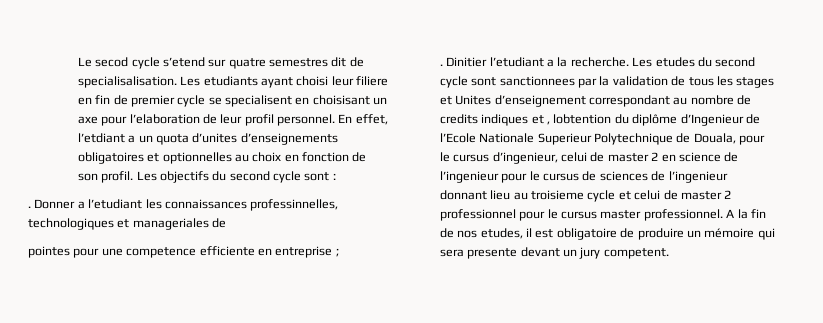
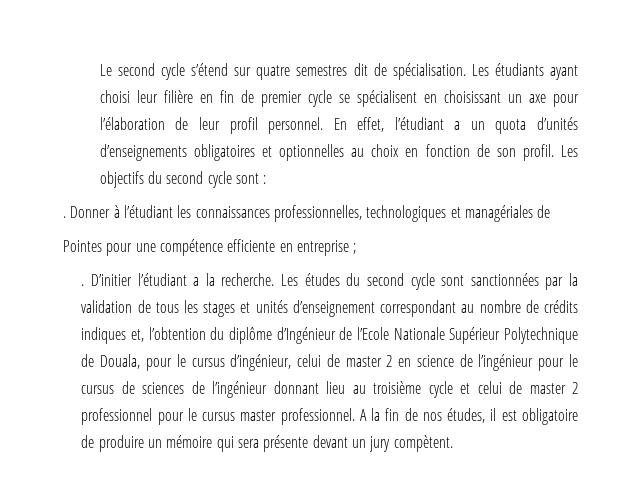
- Le secod cycle s’etend sur quatre semestres dit de specialisalisation. Les etudiants ayant choisi leur filiere en fin de premier cycle se specialisent en choisisant un axe pour l’elaboration de leur profil personnel.
+ Le second cycle s’étend sur quatre semestres dit de spécialisation. Les étudiants ayant choisi leur filière en fin de premier cycle se spécialisent en choisissant un axe pour l’élaboration de leur profil personnel.
- En effet, l’etdiant a un quota d’unites d’enseignements obligatoires et optionnelles au choix en fonction de son profil.
+ En effet, l’étudiant a un quota d’unités d’enseignements obligatoires et optionnelles au choix en fonction de son profil.
- Donner a l’etudiant les connaissances professinnelles, technologiques et manageriales de
+ Donner à l’étudiant les connaissances professionnelles, technologiques et managériales de
- pointes pour une competence efficiente en entreprise ;
+ Pointes pour une compétence efficiente en entreprise ;
- Dinitier l’etudiant a la recherche.
+ D’initier l’étudiant a la recherche.
- Les etudes du second cycle sont sanctionnees par la validation de tous les stages et Unites d’enseignement correspondant au nombre de credits indiques et , lobtention du diplôme d’Ingenieur de l’Ecole Nationale Superieur Polytechnique de Douala, pour le cursus d’ingenieur, celui de master 2 en science de l’ingenieur pour le cursus de sciences de l’ingenieur donnant lieu au troisieme cycle et celui de master 2 professionnel pour le cursus master professionnel.
+ Les études du second cycle sont sanctionnées par la validation de tous les stages et unités d’enseignement correspondant au nombre de crédits indiques et, l’obtention du diplôme d’Ingénieur de l’Ecole Nationale Supérieur Polytechnique de Douala, pour le cursus d’ingénieur, celui de master 2 en science de l’ingénieur pour le cursus de sciences de l’ingénieur donnant lieu au troisième cycle et celui de master 2 professionnel pour le cursus master professionnel.
- A la fin de nos etudes, il est obligatoire de produire un mémoire qui sera presente devant un jury competent.
+ A la fin de nos études, il est obligatoire de produire un mémoire qui sera présente devant un jury compètent.

